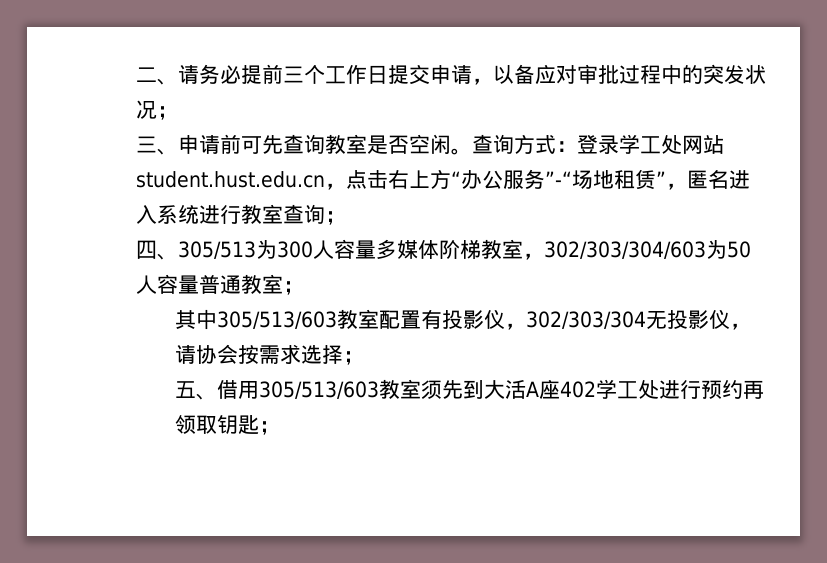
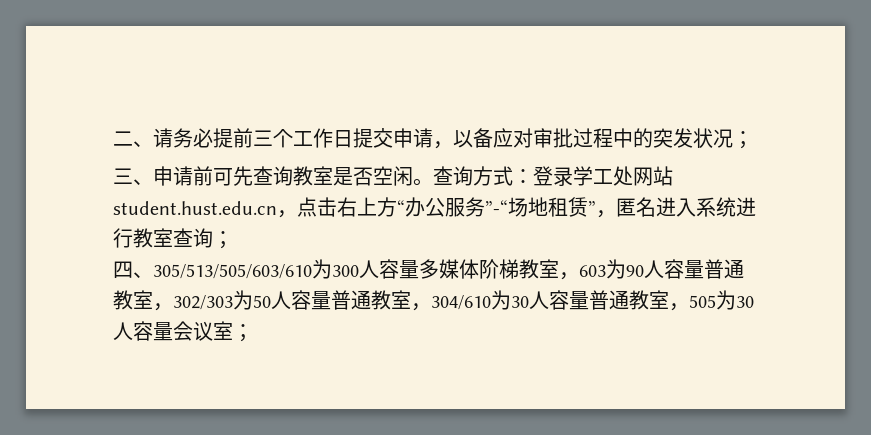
- 四、305/513为300人容量多媒体阶梯教室，302/303/304/603为50人容量普通教室；
- 其中305/513/603教室配置有投影仪，302/303/304无投影仪，请协会按需求选择；
- 五、借用305/513/603教室须先到大活A座402学工处进行预约再领取钥匙；
+ 四、305/513/505/603/610为300人容量多媒体阶梯教室，603为90人容量普通教室，302/303为50人容量普通教室，304/610为30人容量普通教室，505为30人容量会议室；

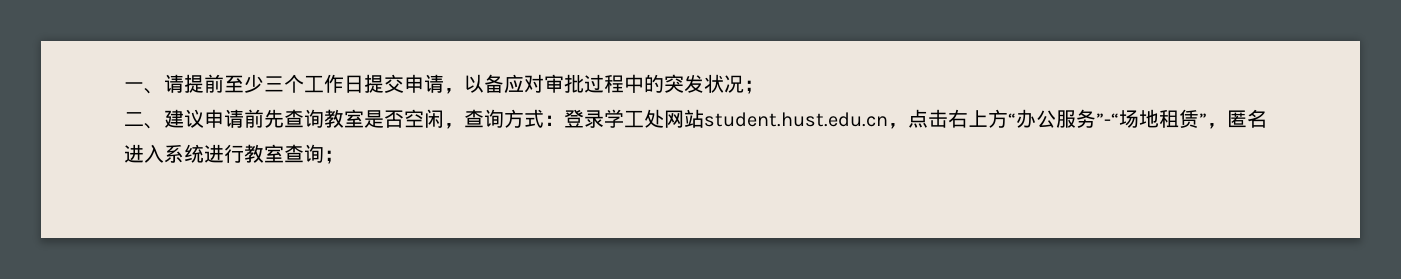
- 二、请务必提前三个工作日提交申请，以备应对审批过程中的突发状况；
+ 一、请提前至少三个工作日提交申请，以备应对审批过程中的突发状况；
- 三、申请前可先查询教室是否空闲。查询方式：登录学工处网站student.hust.edu.cn，点击右上方“办公服务”-“场地租赁”，匿名进入系统进行教室查询；
+ 二、建议申请前先查询教室是否空闲，查询方式：登录学工处网站student.hust.edu.cn，点击右上方“办公服务”-“场地租赁”，匿名进入系统进行教室查询；
- 四、305/513/505/603/610为300人容量多媒体阶梯教室，603为90人容量普通教室，302/303为50人容量普通教室，304/610为30人容量普通教室，505为30人容量会议室；

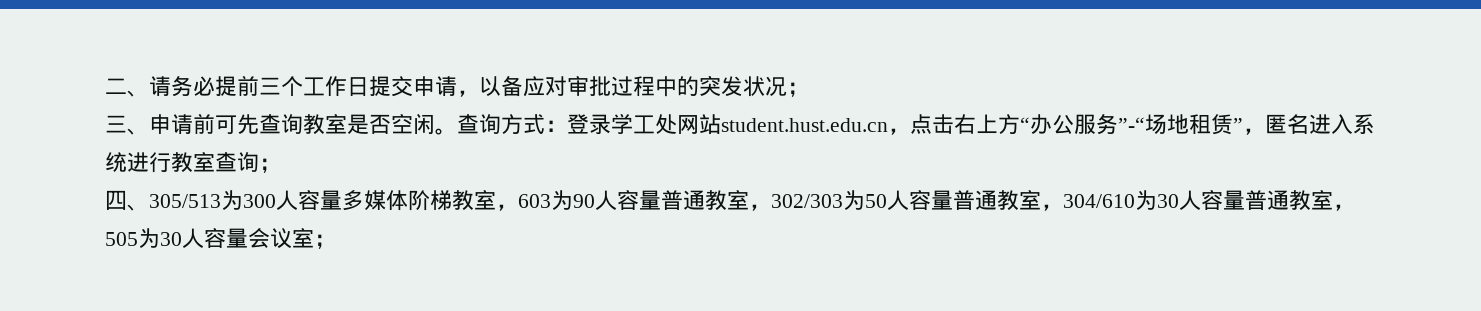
- 一、请提前至少三个工作日提交申请，以备应对审批过程中的突发状况；
+ 二、请务必提前三个工作日提交申请，以备应对审批过程中的突发状况；
- 二、建议申请前先查询教室是否空闲，查询方式：登录学工处网站student.hust.edu.cn，点击右上方“办公服务”-“场地租赁”，匿名进入系统进行教室查询；
+ 三、申请前可先查询教室是否空闲。查询方式：登录学工处网站student.hust.edu.cn，点击右上方“办公服务”-“场地租赁”，匿名进入系统进行教室查询；
+ 四、305/513为300人容量多媒体阶梯教室，603为90人容量普通教室，302/303为50人容量普通教室，304/610为30人容量普通教室，505为30人容量会议室；

